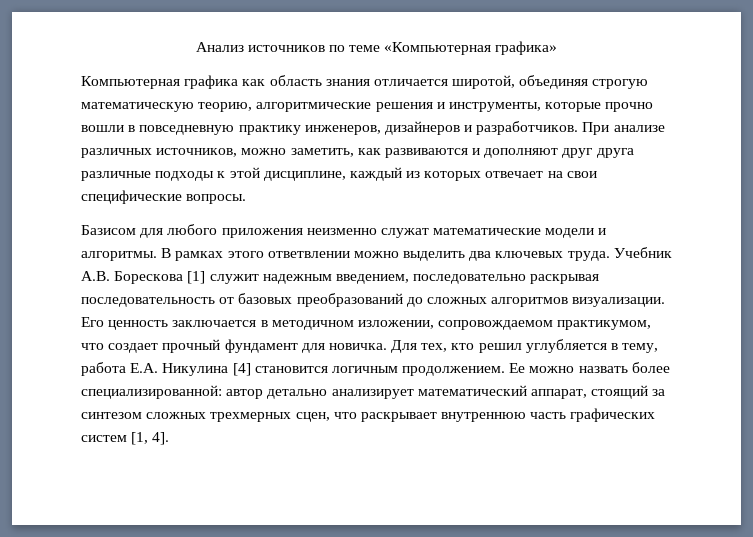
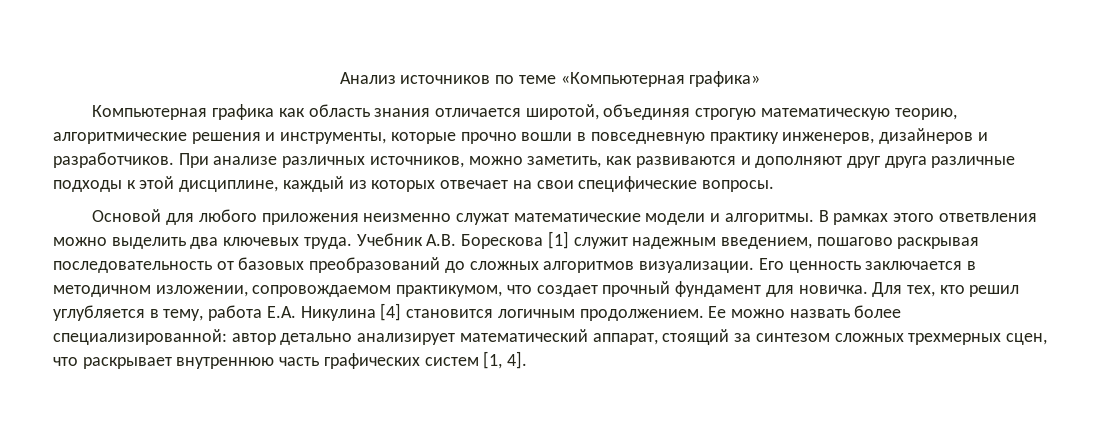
- Базисом для любого приложения неизменно служат математические модели и алгоритмы.
+ Основой для любого приложения неизменно служат математические модели и алгоритмы.
- В рамках этого ответвлении можно выделить два ключевых труда.
+ В рамках этого ответвления можно выделить два ключевых труда.
- Учебник А.В. Борескова [1] служит надежным введением, последовательно раскрывая последовательность от базовых преобразований до сложных алгоритмов визуализации.
+ Учебник А.В. Борескова [1] служит надежным введением, пошагово раскрывая последовательность от базовых преобразований до сложных алгоритмов визуализации.

